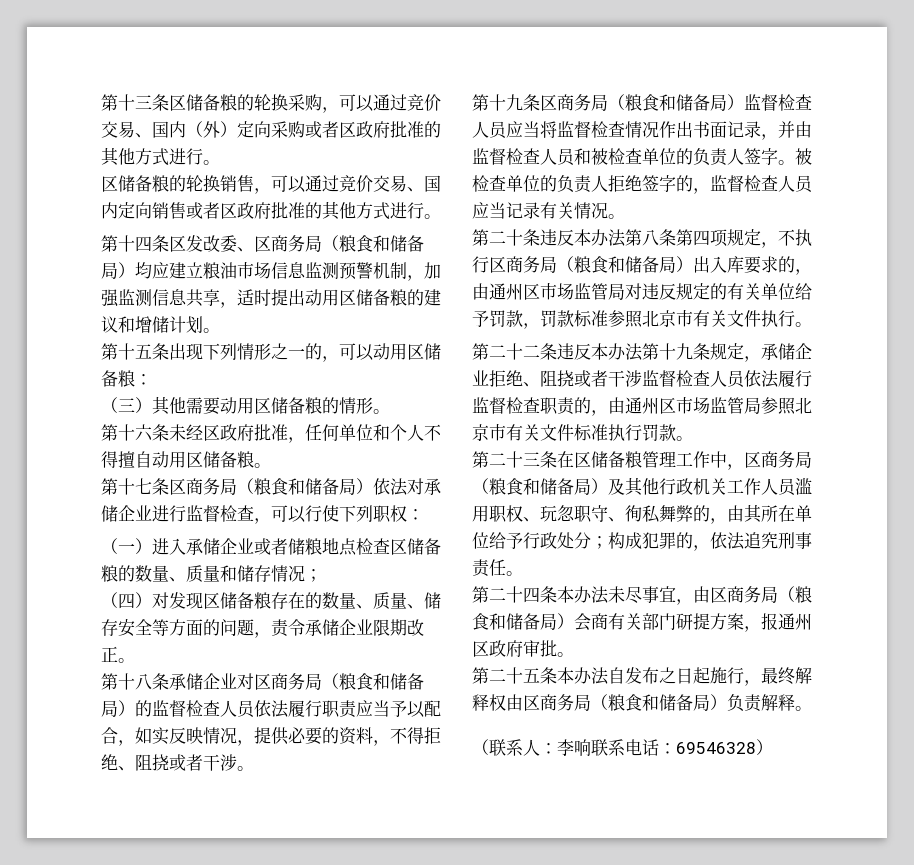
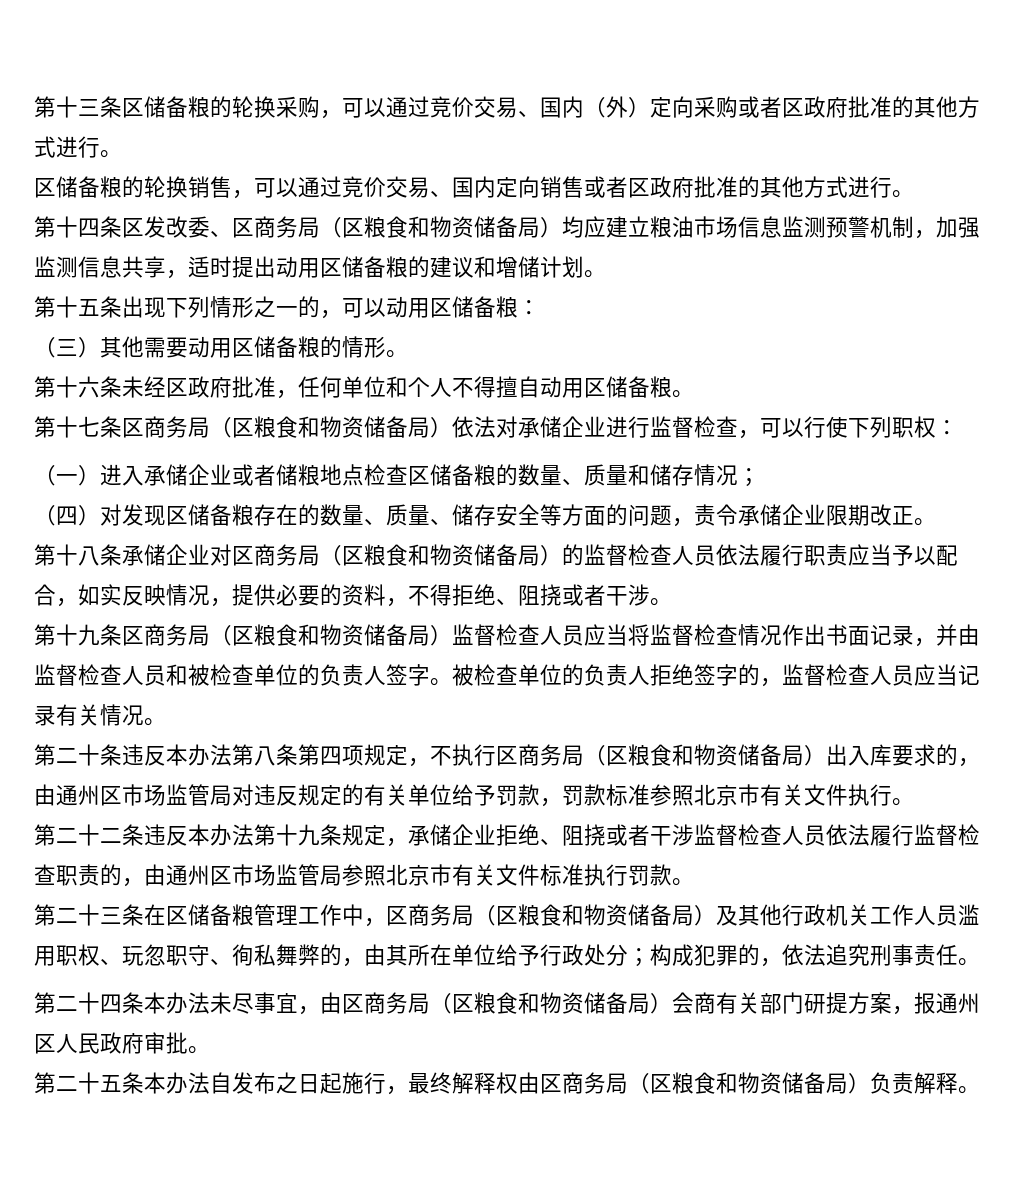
- 第十四条区发改委、区商务局（粮食和储备局）均应建立粮油市场信息监测预警机制，加强监测信息共享，适时提出动用区储备粮的建议和增储计划。
+ 第十四条区发改委、区商务局（区粮食和物资储备局）均应建立粮油市场信息监测预警机制，加强监测信息共享，适时提出动用区储备粮的建议和增储计划。
- 第十七条区商务局（粮食和储备局）依法对承储企业进行监督检查，可以行使下列职权：
+ 第十七条区商务局（区粮食和物资储备局）依法对承储企业进行监督检查，可以行使下列职权：
- 第十八条承储企业对区商务局（粮食和储备局）的监督检查人员依法履行职责应当予以配合，如实反映情况，提供必要的资料，不得拒绝、阻挠或者干涉。
+ 第十八条承储企业对区商务局（区粮食和物资储备局）的监督检查人员依法履行职责应当予以配合，如实反映情况，提供必要的资料，不得拒绝、阻挠或者干涉。
- 第十九条区商务局（粮食和储备局）监督检查人员应当将监督检查情况作出书面记录，并由监督检查人员和被检查单位的负责人签字。
+ 第十九条区商务局（区粮食和物资储备局）监督检查人员应当将监督检查情况作出书面记录，并由监督检查人员和被检查单位的负责人签字。
- 第二十条违反本办法第八条第四项规定，不执行区商务局（粮食和储备局）出入库要求的，由通州区市场监管局对违反规定的有关单位给予罚款，罚款标准参照北京市有关文件执行。
+ 第二十条违反本办法第八条第四项规定，不执行区商务局（区粮食和物资储备局）出入库要求的，由通州区市场监管局对违反规定的有关单位给予罚款，罚款标准参照北京市有关文件执行。
- 第二十三条在区储备粮管理工作中，区商务局（粮食和储备局）及其他行政机关工作人员滥用职权、玩忽职守、徇私舞弊的，由其所在单位给予行政处分；构成犯罪的，依法追究刑事责任。
+ 第二十三条在区储备粮管理工作中，区商务局（区粮食和物资储备局）及其他行政机关工作人员滥用职权、玩忽职守、徇私舞弊的，由其所在单位给予行政处分；构成犯罪的，依法追究刑事责任。
- 第二十四条本办法未尽事宜，由区商务局（粮食和储备局）会商有关部门研提方案，报通州区政府审批。
+ 第二十四条本办法未尽事宜，由区商务局（区粮食和物资储备局）会商有关部门研提方案，报通州区人民政府审批。
- 第二十五条本办法自发布之日起施行，最终解释权由区商务局（粮食和储备局）负责解释。
+ 第二十五条本办法自发布之日起施行，最终解释权由区商务局（区粮食和物资储备局）负责解释。
- （联系人：李响联系电话：69546328）

